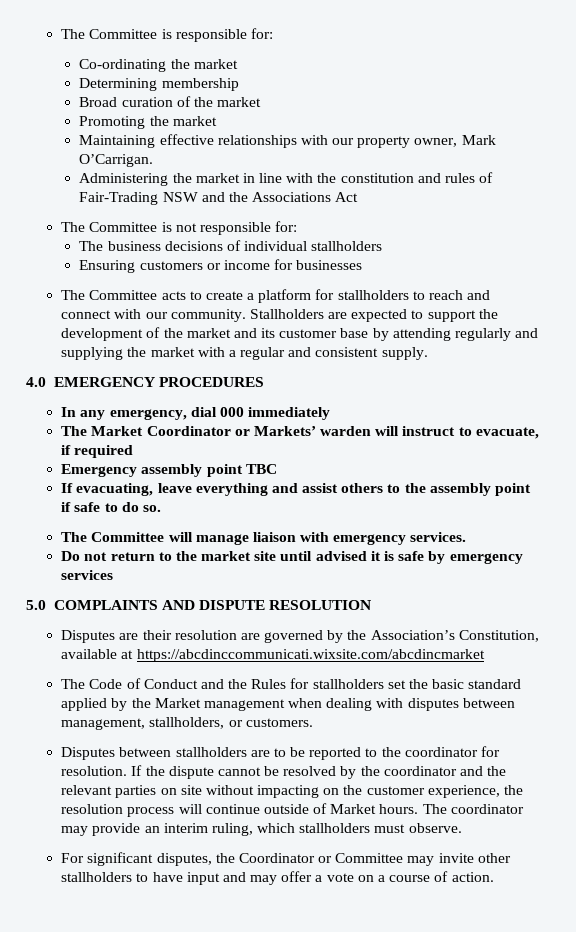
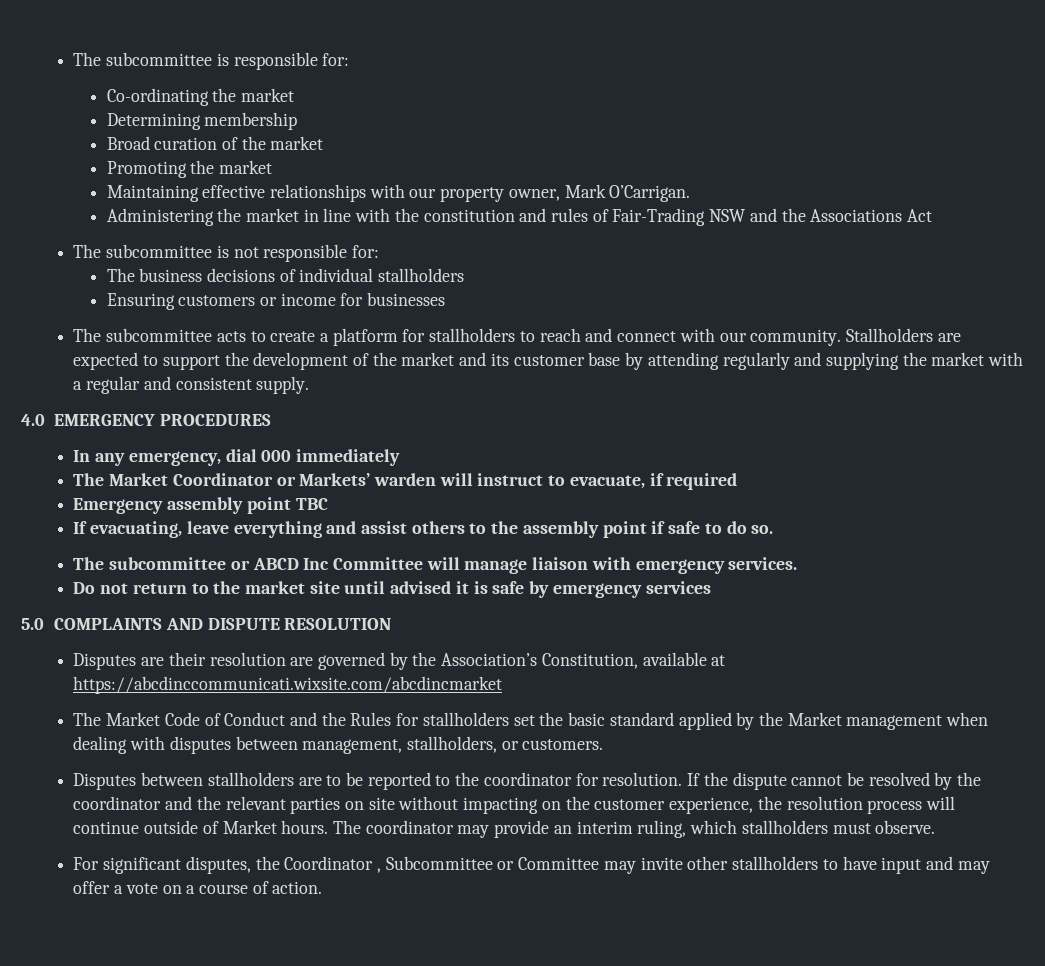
- The Committee is responsible for:
+ The subcommittee is responsible for:
- The Committee is not responsible for:
+ The subcommittee is not responsible for:
- The Committee acts to create a platform for stallholders to reach and connect with our community.
+ The subcommittee acts to create a platform for stallholders to reach and connect with our community.
- The Committee will manage liaison with emergency services.
+ The subcommittee or ABCD Inc Committee will manage liaison with emergency services.
- The Code of Conduct and the Rules for stallholders set the basic standard applied by the Market management when dealing with disputes between management, stallholders, or customers.
+ The Market Code of Conduct and the Rules for stallholders set the basic standard applied by the Market management when dealing with disputes between management, stallholders, or customers.
- For significant disputes, the Coordinator or Committee may invite other stallholders to have input and may offer a vote on a course of action.
+ For significant disputes, the Coordinator , Subcommittee or Committee may invite other stallholders to have input and may offer a vote on a course of action.

